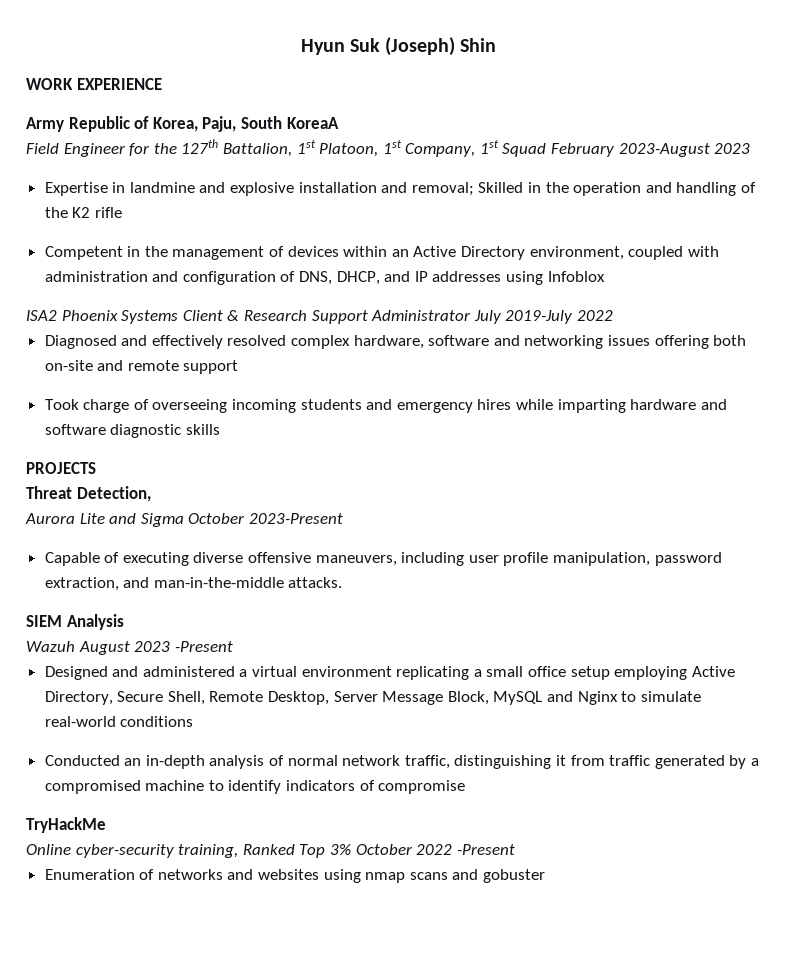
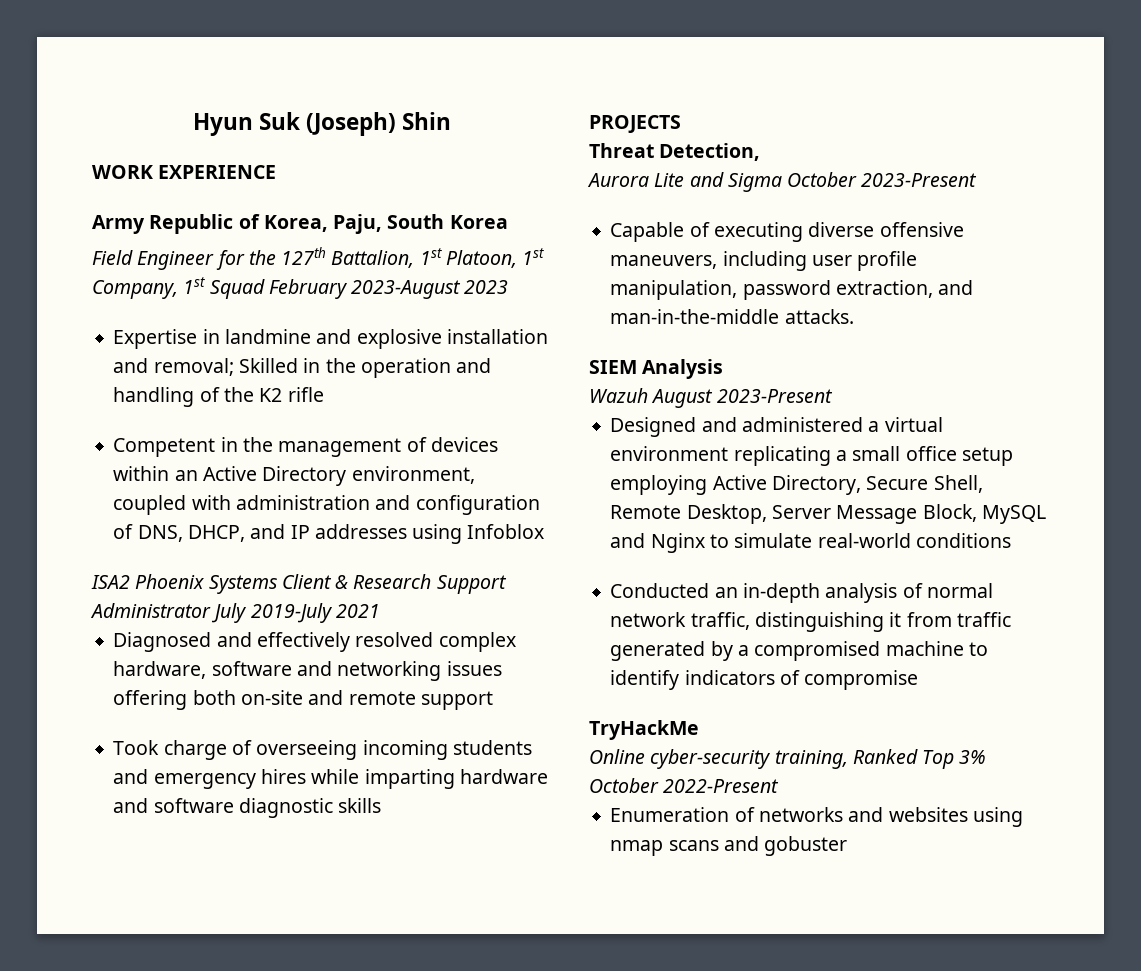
- Army Republic of Korea, Paju, South KoreaA
+ Army Republic of Korea, Paju, South Korea
- ISA2 Phoenix Systems Client & Research Support Administrator July 2019-July 2022
+ ISA2 Phoenix Systems Client & Research Support Administrator July 2019-July 2021
- Wazuh August 2023 -Present
+ Wazuh August 2023-Present
- Online cyber-security training, Ranked Top 3% October 2022 -Present
+ Online cyber-security training, Ranked Top 3% October 2022-Present

